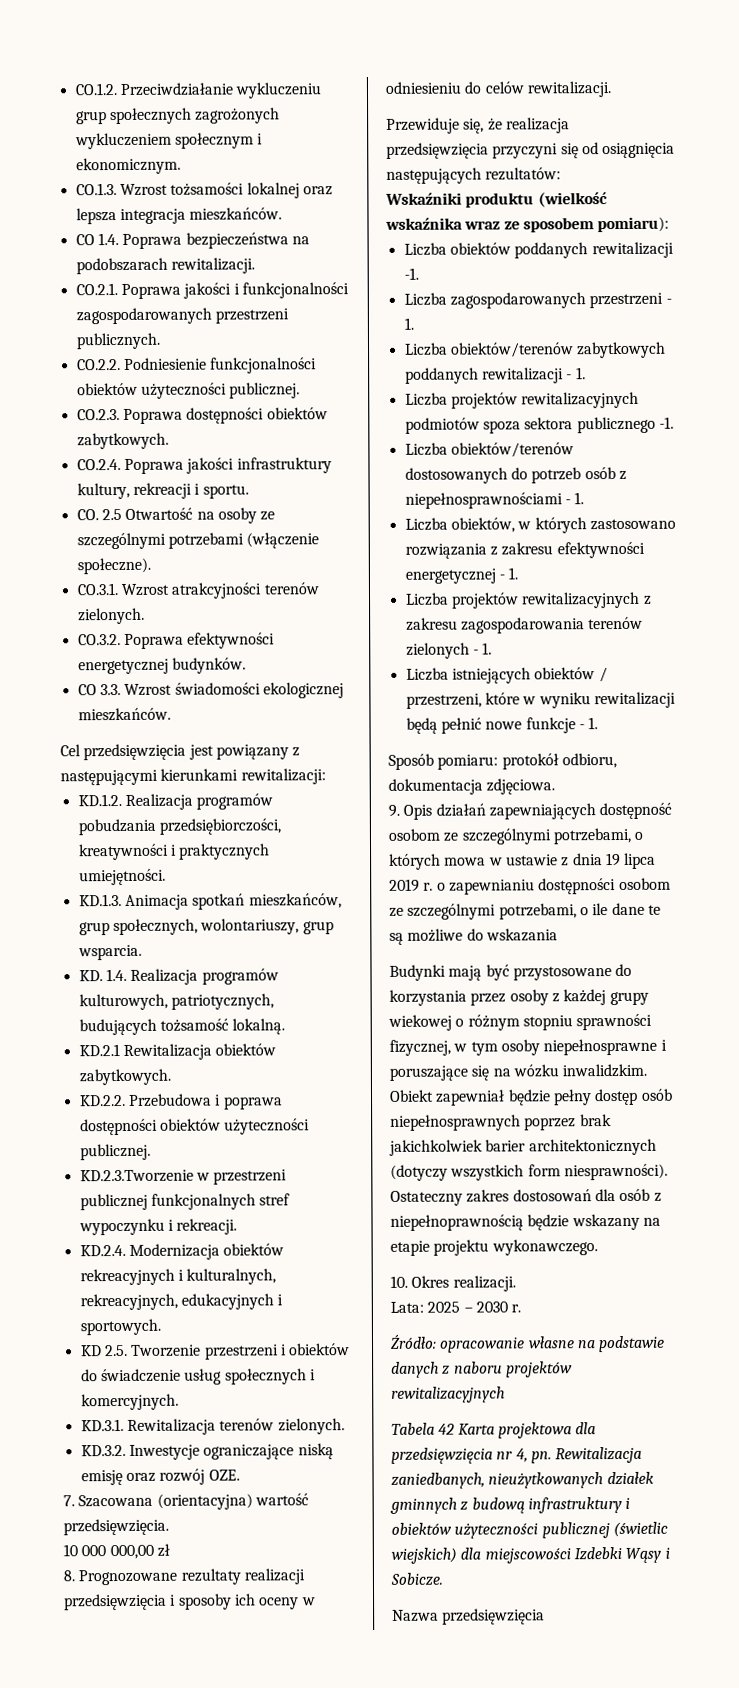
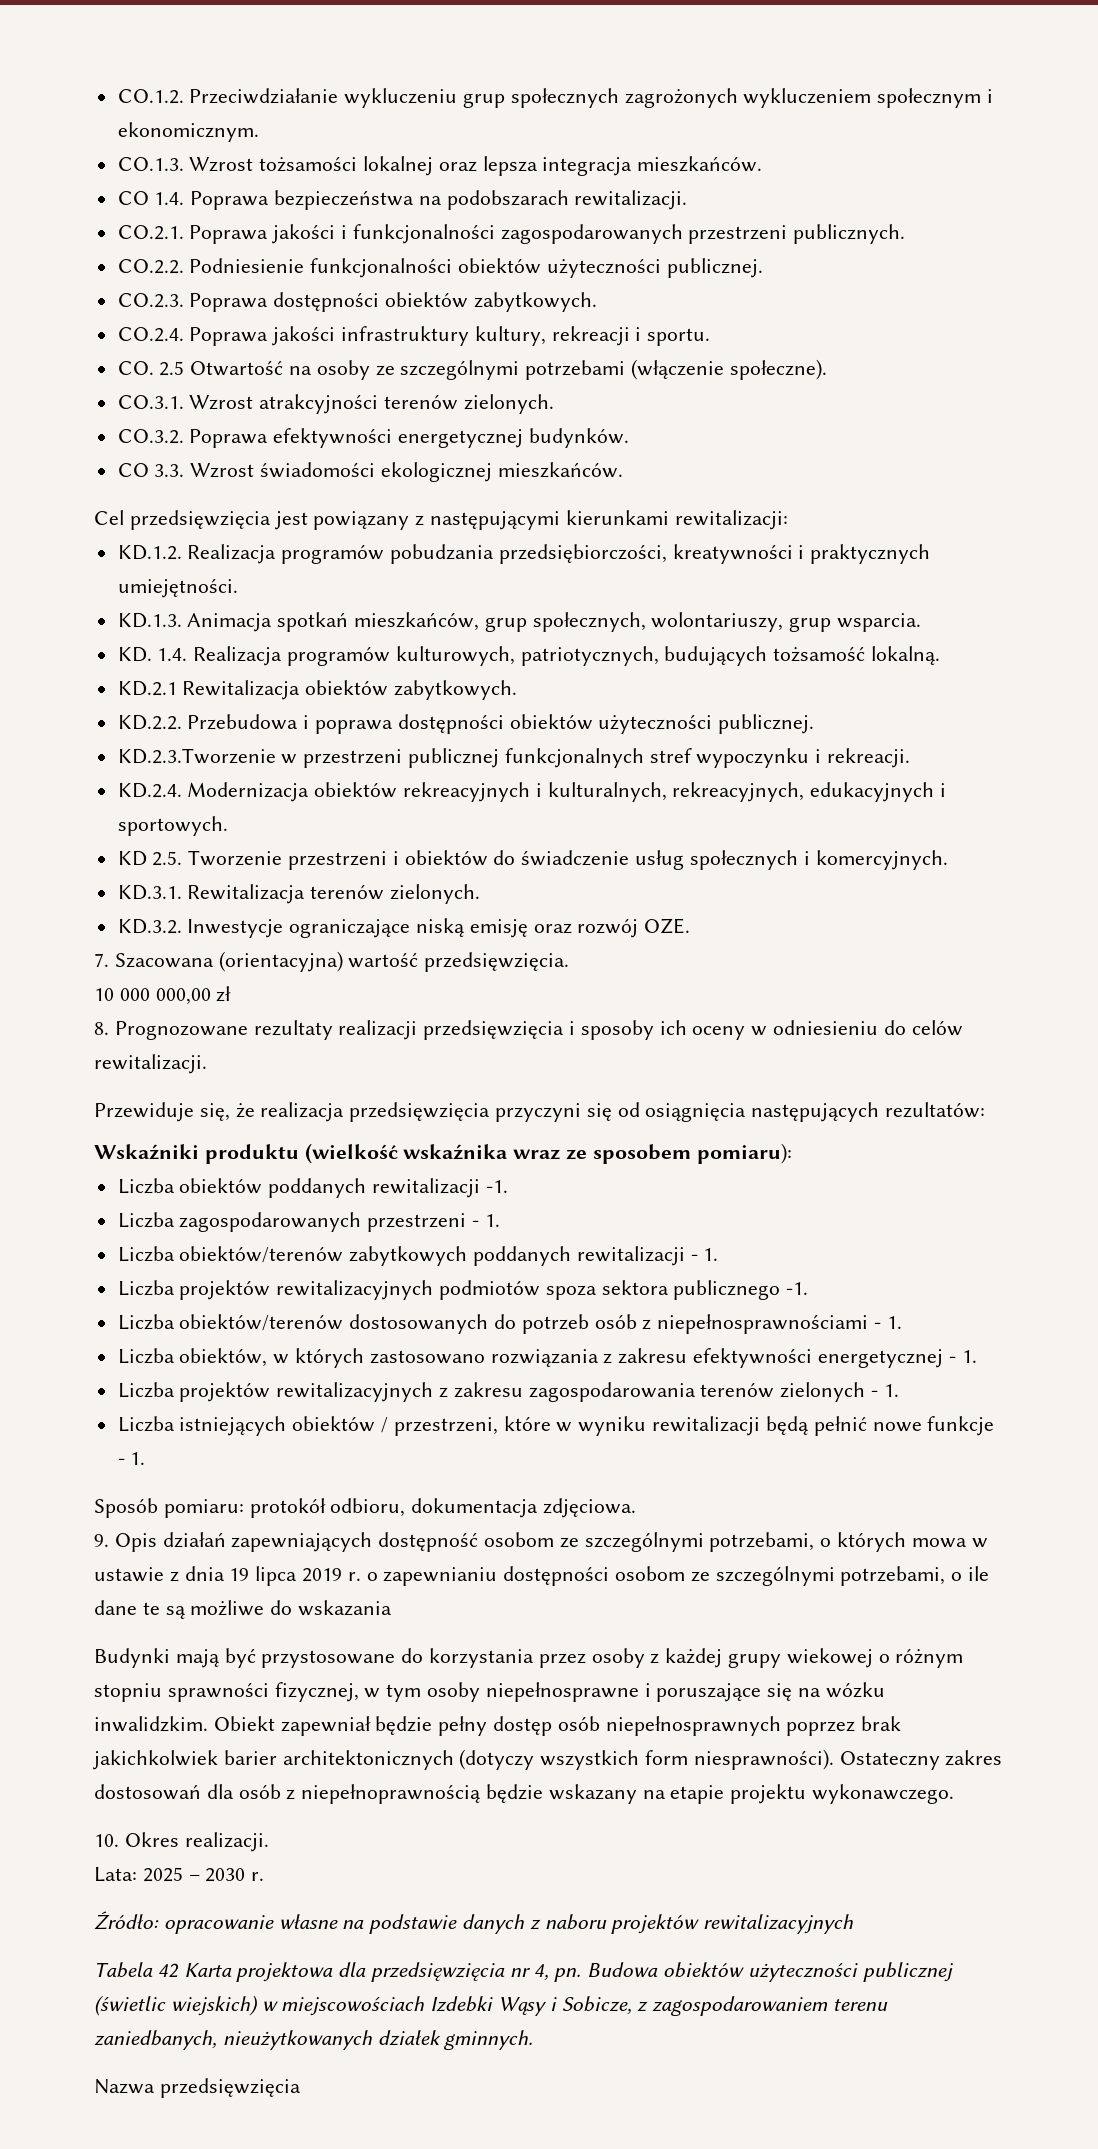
- Rewitalizacja zaniedbanych, nieużytkowanych działek gminnych z budową infrastruktury i obiektów użyteczności publicznej (świetlic wiejskich) dla miejscowości Izdebki Wąsy i Sobicze.
+ Budowa obiektów użyteczności publicznej (świetlic wiejskich) w miejscowościach Izdebki Wąsy i Sobicze, z zagospodarowaniem terenu zaniedbanych, nieużytkowanych działek gminnych.

